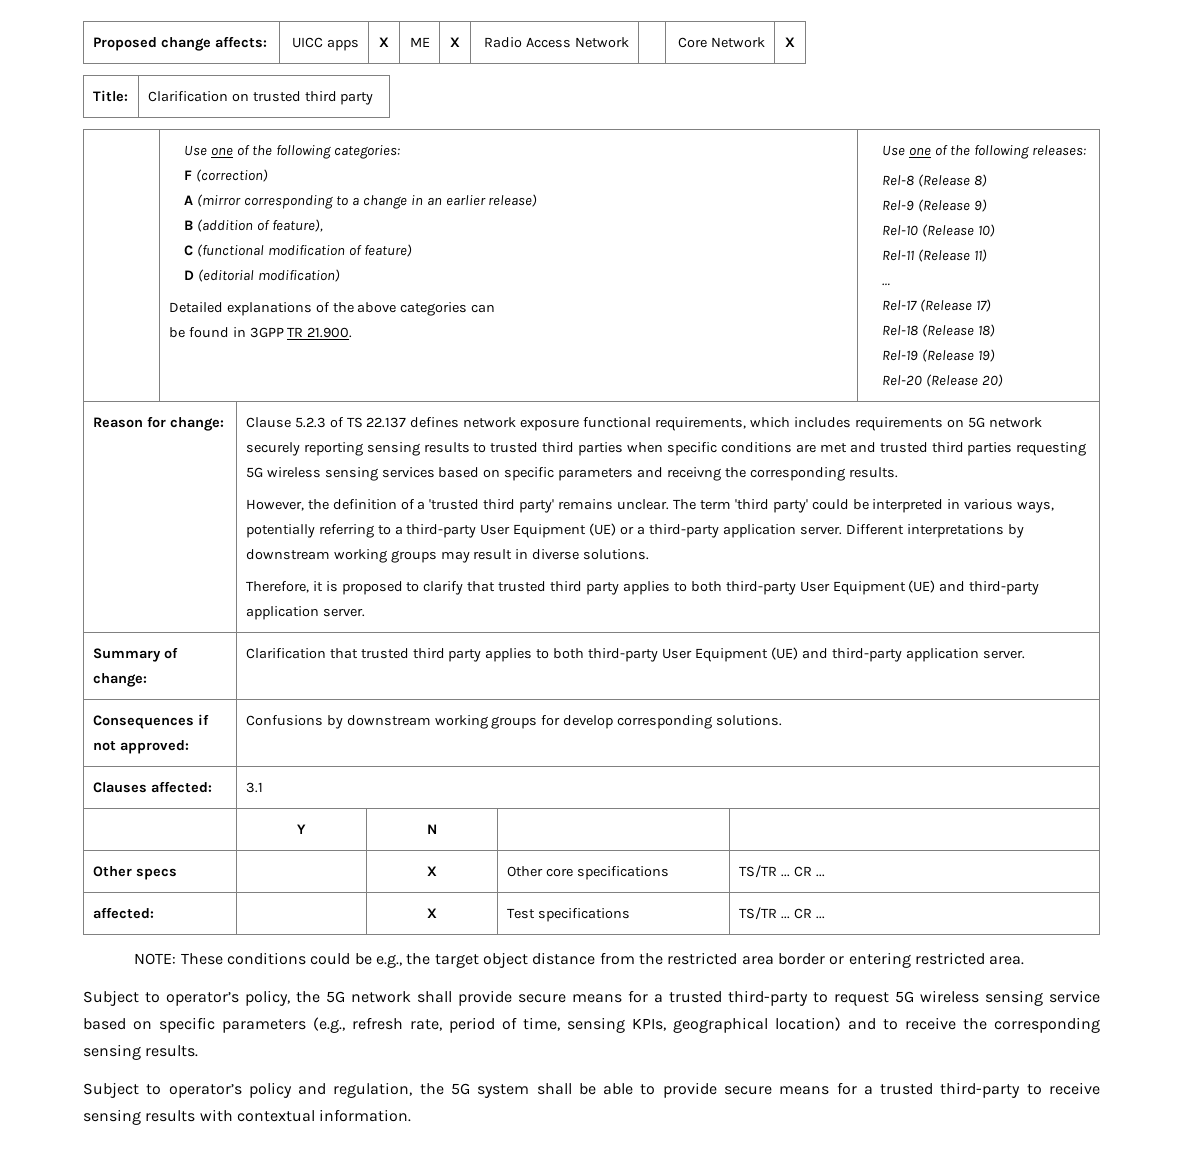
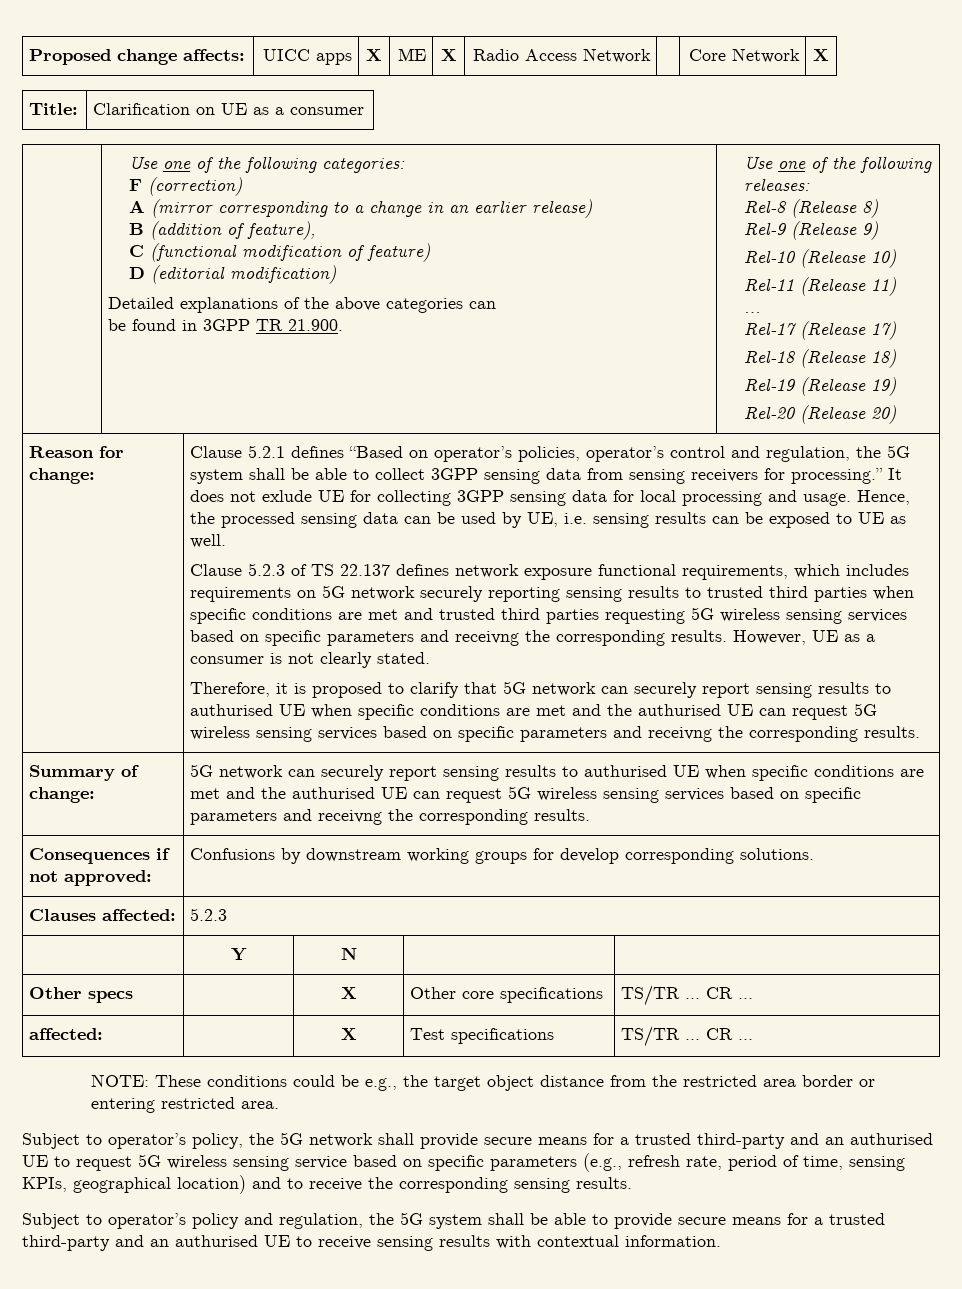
- Title: | Clarification on trusted third party
+ Title: | Clarification on UE as a consumer
- Clause 5.2.3 of TS 22.137 defines network exposure functional requirements, which includes requirements on 5G network securely reporting sensing results to trusted third parties when specific conditions are met and trusted third parties requesting 5G wireless sensing services based on specific parameters and receivng the corresponding results.
- However, the definition of a 'trusted third party' remains unclear. The term 'third party' could be interpreted in various ways, potentially referring to a third-party User Equipment (UE) or a third-party application server. Different interpretations by downstream working groups may result in diverse solutions.
+ Clause 5.2.1 defines “Based on operator’s policies, operator’s control and regulation, the 5G system shall be able to collect 3GPP sensing data from sensing receivers for processing.” It does not exlude UE for collecting 3GPP sensing data for local processing and usage. Hence, the processed sensing data can be used by UE, i.e. sensing results can be exposed to UE as well.
+ Clause 5.2.3 of TS 22.137 defines network exposure functional requirements, which includes requirements on 5G network securely reporting sensing results to trusted third parties when specific conditions are met and trusted third parties requesting 5G wireless sensing services based on specific parameters and receivng the corresponding results. However, UE as a consumer is not clearly stated.
- Therefore, it is proposed to clarify that trusted third party applies to both third-party User Equipment (UE) and third-party application server.
- Summary of change: | Clarification that trusted third party applies to both third-party User Equipment (UE) and third-party application server.
+ Therefore, it is proposed to clarify that 5G network can securely report sensing results to authurised UE when specific conditions are met and the authurised UE can request 5G wireless sensing services based on specific parameters and receivng the corresponding results.
+ Summary of change: | 5G network can securely report sensing results to authurised UE when specific conditions are met and the authurised UE can request 5G wireless sensing services based on specific parameters and receivng the corresponding results.
- Clauses affected: | 3.1
+ Clauses affected: | 5.2.3
- Subject to operator’s policy, the 5G network shall provide secure means for a trusted third-party to request 5G wireless sensing service based on specific parameters (e.g., refresh rate, period of time, sensing KPIs, geographical location) and to receive the corresponding sensing results.
+ Subject to operator’s policy, the 5G network shall provide secure means for a trusted third-party and an authurised UE to request 5G wireless sensing service based on specific parameters (e.g., refresh rate, period of time, sensing KPIs, geographical location) and to receive the corresponding sensing results.
- Subject to operator’s policy and regulation, the 5G system shall be able to provide secure means for a trusted third-party to receive sensing results with contextual information.
+ Subject to operator’s policy and regulation, the 5G system shall be able to provide secure means for a trusted third-party and an authurised UE to receive sensing results with contextual information.

